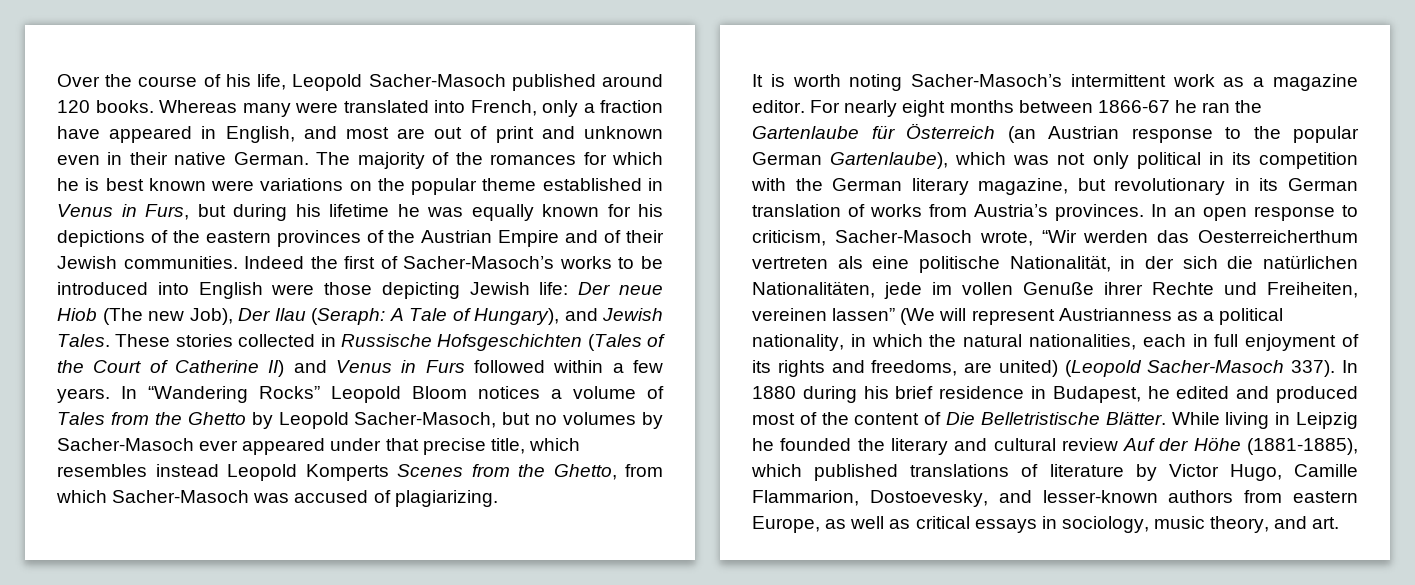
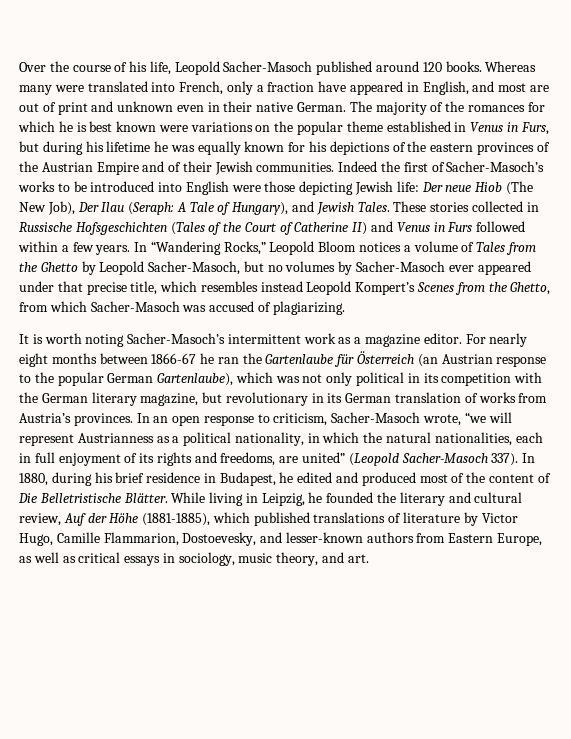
- Indeed the first of Sacher-Masoch’s works to be introduced into English were those depicting Jewish life: Der neue Hiob (The new Job), Der Ilau (Seraph: A Tale of Hungary), and Jewish Tales.
+ Indeed the first of Sacher-Masoch’s works to be introduced into English were those depicting Jewish life: Der neue Hiob (The New Job), Der Ilau (Seraph: A Tale of Hungary), and Jewish Tales.
- In “Wandering Rocks” Leopold Bloom notices a volume of Tales from the Ghetto by Leopold Sacher-Masoch, but no volumes by Sacher-Masoch ever appeared under that precise title, which resembles instead Leopold Komperts Scenes from the Ghetto, from which Sacher-Masoch was accused of plagiarizing.
+ In “Wandering Rocks,” Leopold Bloom notices a volume of Tales from the Ghetto by Leopold Sacher-Masoch, but no volumes by Sacher-Masoch ever appeared under that precise title, which resembles instead Leopold Kompert’s Scenes from the Ghetto, from which Sacher-Masoch was accused of plagiarizing.
- In an open response to criticism, Sacher-Masoch wrote, “Wir werden das Oesterreicherthum vertreten als eine politische Nationalität, in der sich die natürlichen Nationalitäten, jede im vollen Genuße ihrer Rechte und Freiheiten, vereinen lassen” (We will represent Austrianness as a political nationality, in which the natural nationalities, each in full enjoyment of its rights and freedoms, are united) (Leopold Sacher-Masoch 337).
+ In an open response to criticism, Sacher-Masoch wrote, “we will represent Austrianness as a political nationality, in which the natural nationalities, each in full enjoyment of its rights and freedoms, are united” (Leopold Sacher-Masoch 337).
- In 1880 during his brief residence in Budapest, he edited and produced most of the content of Die Belletristische Blätter.
+ In 1880, during his brief residence in Budapest, he edited and produced most of the content of Die Belletristische Blätter.
- While living in Leipzig he founded the literary and cultural review Auf der Höhe (1881-1885), which published translations of literature by Victor Hugo, Camille Flammarion, Dostoevesky, and lesser-known authors from eastern Europe, as well as critical essays in sociology, music theory, and art.
+ While living in Leipzig, he founded the literary and cultural review, Auf der Höhe (1881-1885), which published translations of literature by Victor Hugo, Camille Flammarion, Dostoevesky, and lesser-known authors from Eastern Europe, as well as critical essays in sociology, music theory, and art.

